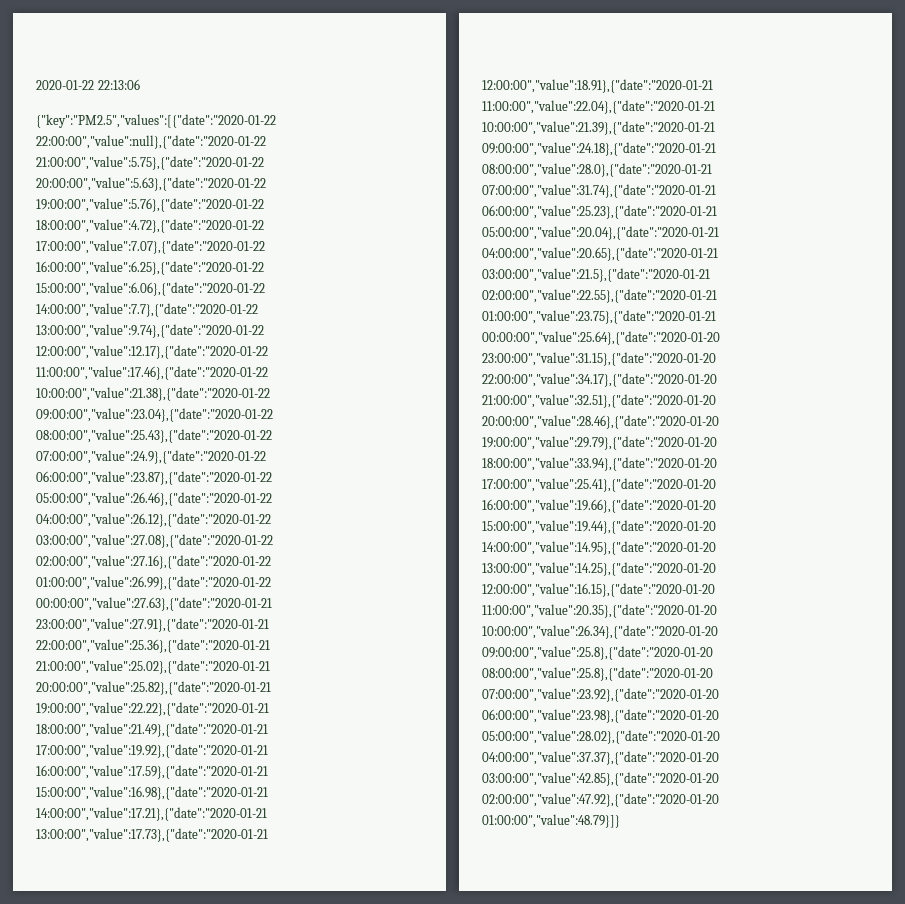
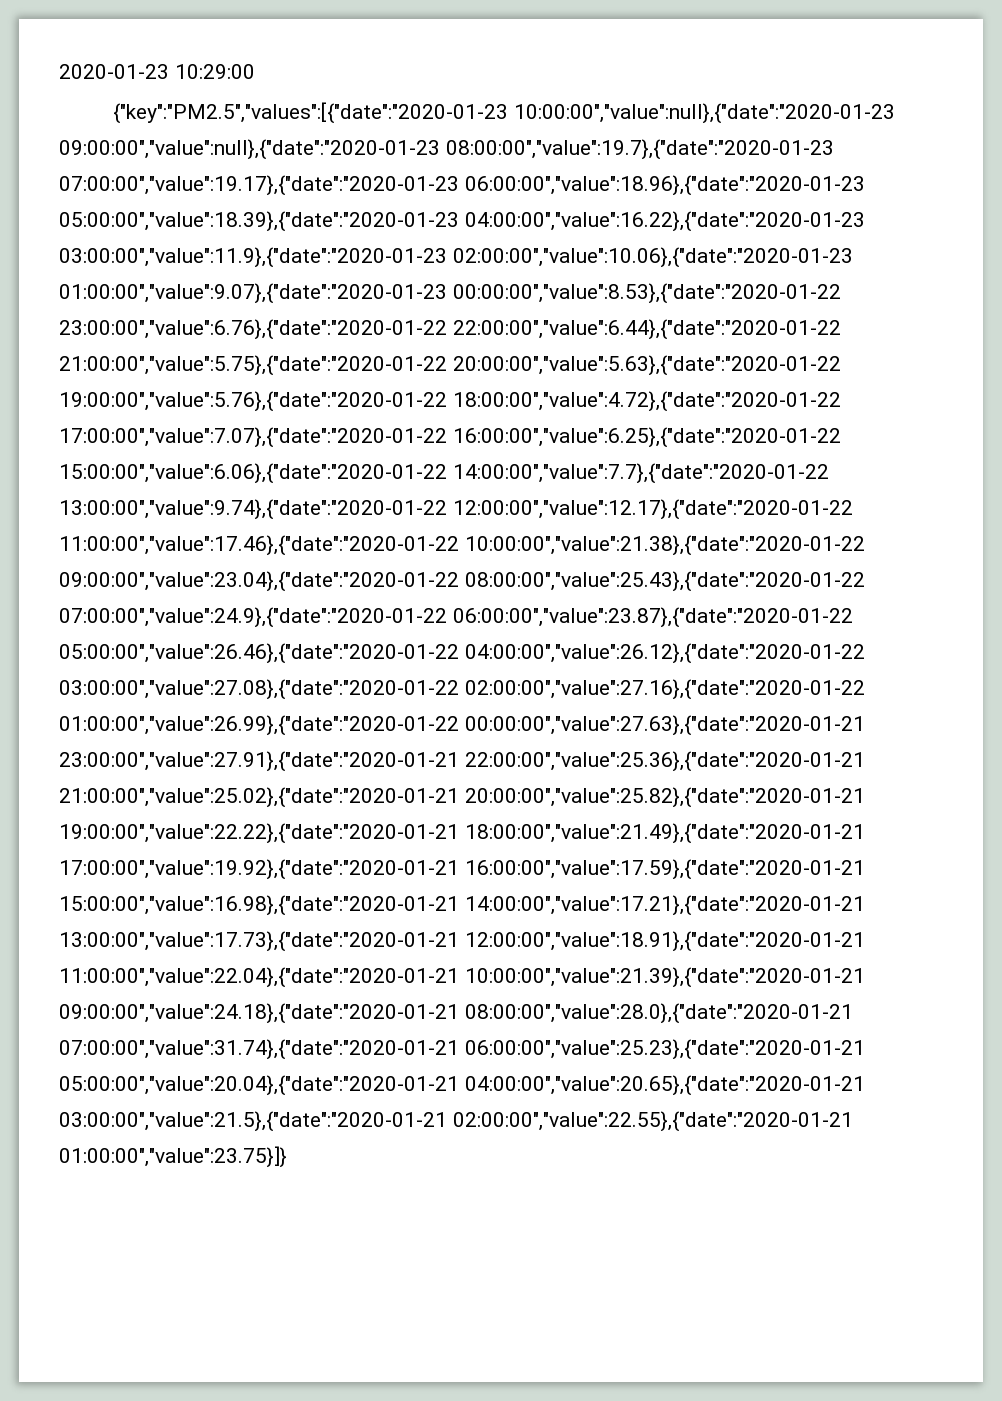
- 2020-01-22 22:13:06
- {"key":"PM2.5","values":[{"date":"2020-01-22 22:00:00","value":null},{"date":"2020-01-22 21:00:00","value":5.75},{"date":"2020-01-22 20:00:00","value":5.63},{"date":"2020-01-22 19:00:00","value":5.76},{"date":"2020-01-22 18:00:00","value":4.72},{"date":"2020-01-22 17:00:00","value":7.07},{"date":"2020-01-22 16:00:00","value":6.25},{"date":"2020-01-22 15:00:00","value":6.06},{"date":"2020-01-22 14:00:00","value":7.7},{"date":"2020-01-22 13:00:00","value":9.74},{"date":"2020-01-22 12:00:00","value":12.17},{"date":"2020-01-22 11:00:00","value":17.46},{"date":"2020-01-22 10:00:00","value":21.38},{"date":"2020-01-22 09:00:00","value":23.04},{"date":"2020-01-22 08:00:00","value":25.43},{"date":"2020-01-22 07:00:00","value":24.9},{"date":"2020-01-22 06:00:00","value":23.87},{"date":"2020-01-22 05:00:00","value":26.46},{"date":"2020-01-22 04:00:00","value":26.12},{"date":"2020-01-22 03:00:00","value":27.08},{"date":"2020-01-22 02:00:00","value":27.16},{"date":"2020-01-22 01:00:00","value":26.99},{"date":"2020-01-22 00:00:00","value":27.63},{"date":"2020-01-21 23:00:00","value":27.91},{"date":"2020-01-21 22:00:00","value":25.36},{"date":"2020-01-21 21:00:00","value":25.02},{"date":"2020-01-21 20:00:00","value":25.82},{"date":"2020-01-21 19:00:00","value":22.22},{"date":"2020-01-21 18:00:00","value":21.49},{"date":"2020-01-21 17:00:00","value":19.92},{"date":"2020-01-21 16:00:00","value":17.59},{"date":"2020-01-21 15:00:00","value":16.98},{"date":"2020-01-21 14:00:00","value":17.21},{"date":"2020-01-21 13:00:00","value":17.73},{"date":"2020-01-21 12:00:00","value":18.91},{"date":"2020-01-21 11:00:00","value":22.04},{"date":"2020-01-21 10:00:00","value":21.39},{"date":"2020-01-21 09:00:00","value":24.18},{"date":"2020-01-21 08:00:00","value":28.0},{"date":"2020-01-21 07:00:00","value":31.74},{"date":"2020-01-21 06:00:00","value":25.23},{"date":"2020-01-21 05:00:00","value":20.04},{"date":"2020-01-21 04:00:00","value":20.65},{"date":"2020-01-21 03:00:00","value":21.5},{"date":"2020-01-21 02:00:00","value":22.55},{"date":"2020-01-21 01:00:00","value":23.75},{"date":"2020-01-21 00:00:00","value":25.64},{"date":"2020-01-20 23:00:00","value":31.15},{"date":"2020-01-20 22:00:00","value":34.17},{"date":"2020-01-20 21:00:00","value":32.51},{"date":"2020-01-20 20:00:00","value":28.46},{"date":"2020-01-20 19:00:00","value":29.79},{"date":"2020-01-20 18:00:00","value":33.94},{"date":"2020-01-20 17:00:00","value":25.41},{"date":"2020-01-20 16:00:00","value":19.66},{"date":"2020-01-20 15:00:00","value":19.44},{"date":"2020-01-20 14:00:00","value":14.95},{"date":"2020-01-20 13:00:00","value":14.25},{"date":"2020-01-20 12:00:00","value":16.15},{"date":"2020-01-20 11:00:00","value":20.35},{"date":"2020-01-20 10:00:00","value":26.34},{"date":"2020-01-20 09:00:00","value":25.8},{"date":"2020-01-20 08:00:00","value":25.8},{"date":"2020-01-20 07:00:00","value":23.92},{"date":"2020-01-20 06:00:00","value":23.98},{"date":"2020-01-20 05:00:00","value":28.02},{"date":"2020-01-20 04:00:00","value":37.37},{"date":"2020-01-20 03:00:00","value":42.85},{"date":"2020-01-20 02:00:00","value":47.92},{"date":"2020-01-20 01:00:00","value":48.79}]}
+ 2020-01-23 10:29:00
+ {"key":"PM2.5","values":[{"date":"2020-01-23 10:00:00","value":null},{"date":"2020-01-23 09:00:00","value":null},{"date":"2020-01-23 08:00:00","value":19.7},{"date":"2020-01-23 07:00:00","value":19.17},{"date":"2020-01-23 06:00:00","value":18.96},{"date":"2020-01-23 05:00:00","value":18.39},{"date":"2020-01-23 04:00:00","value":16.22},{"date":"2020-01-23 03:00:00","value":11.9},{"date":"2020-01-23 02:00:00","value":10.06},{"date":"2020-01-23 01:00:00","value":9.07},{"date":"2020-01-23 00:00:00","value":8.53},{"date":"2020-01-22 23:00:00","value":6.76},{"date":"2020-01-22 22:00:00","value":6.44},{"date":"2020-01-22 21:00:00","value":5.75},{"date":"2020-01-22 20:00:00","value":5.63},{"date":"2020-01-22 19:00:00","value":5.76},{"date":"2020-01-22 18:00:00","value":4.72},{"date":"2020-01-22 17:00:00","value":7.07},{"date":"2020-01-22 16:00:00","value":6.25},{"date":"2020-01-22 15:00:00","value":6.06},{"date":"2020-01-22 14:00:00","value":7.7},{"date":"2020-01-22 13:00:00","value":9.74},{"date":"2020-01-22 12:00:00","value":12.17},{"date":"2020-01-22 11:00:00","value":17.46},{"date":"2020-01-22 10:00:00","value":21.38},{"date":"2020-01-22 09:00:00","value":23.04},{"date":"2020-01-22 08:00:00","value":25.43},{"date":"2020-01-22 07:00:00","value":24.9},{"date":"2020-01-22 06:00:00","value":23.87},{"date":"2020-01-22 05:00:00","value":26.46},{"date":"2020-01-22 04:00:00","value":26.12},{"date":"2020-01-22 03:00:00","value":27.08},{"date":"2020-01-22 02:00:00","value":27.16},{"date":"2020-01-22 01:00:00","value":26.99},{"date":"2020-01-22 00:00:00","value":27.63},{"date":"2020-01-21 23:00:00","value":27.91},{"date":"2020-01-21 22:00:00","value":25.36},{"date":"2020-01-21 21:00:00","value":25.02},{"date":"2020-01-21 20:00:00","value":25.82},{"date":"2020-01-21 19:00:00","value":22.22},{"date":"2020-01-21 18:00:00","value":21.49},{"date":"2020-01-21 17:00:00","value":19.92},{"date":"2020-01-21 16:00:00","value":17.59},{"date":"2020-01-21 15:00:00","value":16.98},{"date":"2020-01-21 14:00:00","value":17.21},{"date":"2020-01-21 13:00:00","value":17.73},{"date":"2020-01-21 12:00:00","value":18.91},{"date":"2020-01-21 11:00:00","value":22.04},{"date":"2020-01-21 10:00:00","value":21.39},{"date":"2020-01-21 09:00:00","value":24.18},{"date":"2020-01-21 08:00:00","value":28.0},{"date":"2020-01-21 07:00:00","value":31.74},{"date":"2020-01-21 06:00:00","value":25.23},{"date":"2020-01-21 05:00:00","value":20.04},{"date":"2020-01-21 04:00:00","value":20.65},{"date":"2020-01-21 03:00:00","value":21.5},{"date":"2020-01-21 02:00:00","value":22.55},{"date":"2020-01-21 01:00:00","value":23.75}]}

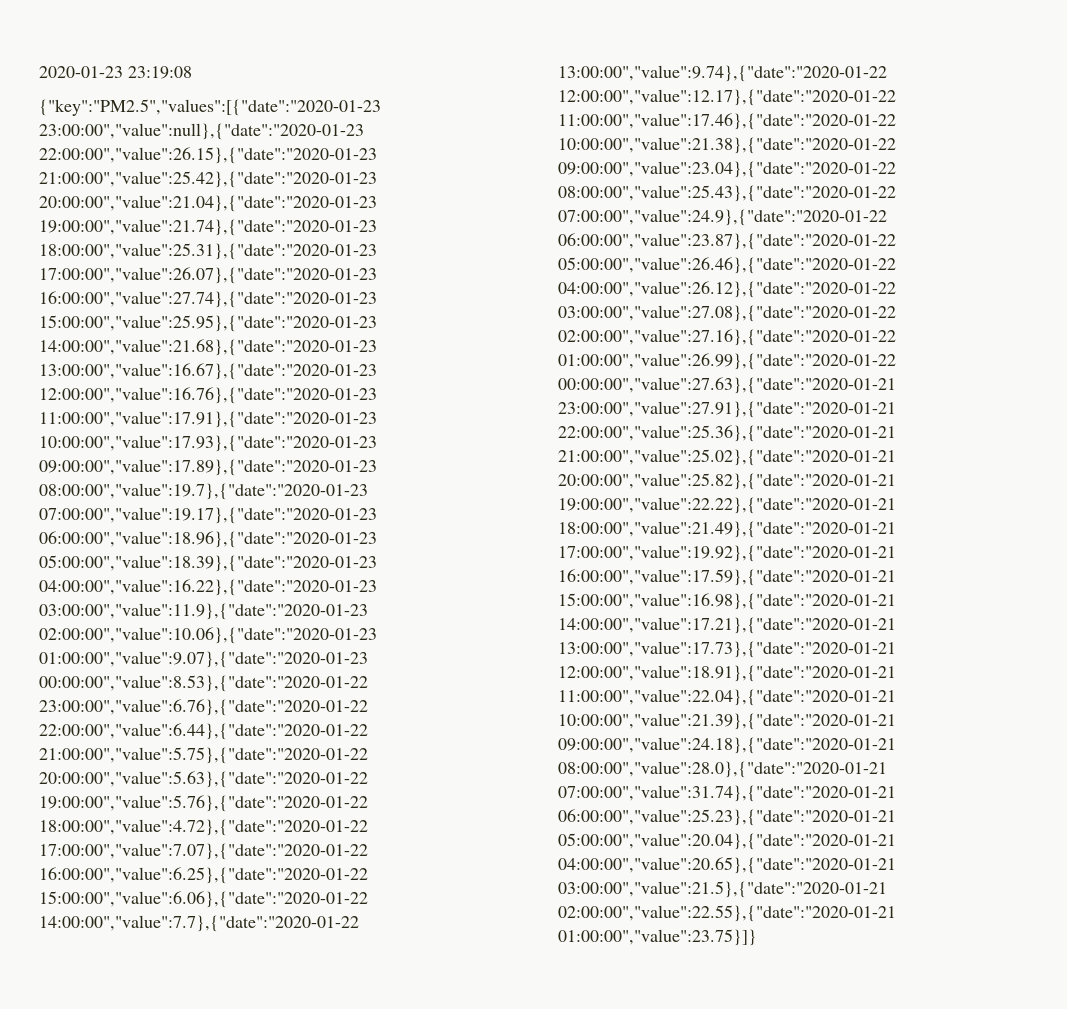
- 2020-01-23 10:29:00
+ 2020-01-23 23:19:08
- {"key":"PM2.5","values":[{"date":"2020-01-23 10:00:00","value":null},{"date":"2020-01-23 09:00:00","value":null},{"date":"2020-01-23 08:00:00","value":19.7},{"date":"2020-01-23 07:00:00","value":19.17},{"date":"2020-01-23 06:00:00","value":18.96},{"date":"2020-01-23 05:00:00","value":18.39},{"date":"2020-01-23 04:00:00","value":16.22},{"date":"2020-01-23 03:00:00","value":11.9},{"date":"2020-01-23 02:00:00","value":10.06},{"date":"2020-01-23 01:00:00","value":9.07},{"date":"2020-01-23 00:00:00","value":8.53},{"date":"2020-01-22 23:00:00","value":6.76},{"date":"2020-01-22 22:00:00","value":6.44},{"date":"2020-01-22 21:00:00","value":5.75},{"date":"2020-01-22 20:00:00","value":5.63},{"date":"2020-01-22 19:00:00","value":5.76},{"date":"2020-01-22 18:00:00","value":4.72},{"date":"2020-01-22 17:00:00","value":7.07},{"date":"2020-01-22 16:00:00","value":6.25},{"date":"2020-01-22 15:00:00","value":6.06},{"date":"2020-01-22 14:00:00","value":7.7},{"date":"2020-01-22 13:00:00","value":9.74},{"date":"2020-01-22 12:00:00","value":12.17},{"date":"2020-01-22 11:00:00","value":17.46},{"date":"2020-01-22 10:00:00","value":21.38},{"date":"2020-01-22 09:00:00","value":23.04},{"date":"2020-01-22 08:00:00","value":25.43},{"date":"2020-01-22 07:00:00","value":24.9},{"date":"2020-01-22 06:00:00","value":23.87},{"date":"2020-01-22 05:00:00","value":26.46},{"date":"2020-01-22 04:00:00","value":26.12},{"date":"2020-01-22 03:00:00","value":27.08},{"date":"2020-01-22 02:00:00","value":27.16},{"date":"2020-01-22 01:00:00","value":26.99},{"date":"2020-01-22 00:00:00","value":27.63},{"date":"2020-01-21 23:00:00","value":27.91},{"date":"2020-01-21 22:00:00","value":25.36},{"date":"2020-01-21 21:00:00","value":25.02},{"date":"2020-01-21 20:00:00","value":25.82},{"date":"2020-01-21 19:00:00","value":22.22},{"date":"2020-01-21 18:00:00","value":21.49},{"date":"2020-01-21 17:00:00","value":19.92},{"date":"2020-01-21 16:00:00","value":17.59},{"date":"2020-01-21 15:00:00","value":16.98},{"date":"2020-01-21 14:00:00","value":17.21},{"date":"2020-01-21 13:00:00","value":17.73},{"date":"2020-01-21 12:00:00","value":18.91},{"date":"2020-01-21 11:00:00","value":22.04},{"date":"2020-01-21 10:00:00","value":21.39},{"date":"2020-01-21 09:00:00","value":24.18},{"date":"2020-01-21 08:00:00","value":28.0},{"date":"2020-01-21 07:00:00","value":31.74},{"date":"2020-01-21 06:00:00","value":25.23},{"date":"2020-01-21 05:00:00","value":20.04},{"date":"2020-01-21 04:00:00","value":20.65},{"date":"2020-01-21 03:00:00","value":21.5},{"date":"2020-01-21 02:00:00","value":22.55},{"date":"2020-01-21 01:00:00","value":23.75}]}
+ {"key":"PM2.5","values":[{"date":"2020-01-23 23:00:00","value":null},{"date":"2020-01-23 22:00:00","value":26.15},{"date":"2020-01-23 21:00:00","value":25.42},{"date":"2020-01-23 20:00:00","value":21.04},{"date":"2020-01-23 19:00:00","value":21.74},{"date":"2020-01-23 18:00:00","value":25.31},{"date":"2020-01-23 17:00:00","value":26.07},{"date":"2020-01-23 16:00:00","value":27.74},{"date":"2020-01-23 15:00:00","value":25.95},{"date":"2020-01-23 14:00:00","value":21.68},{"date":"2020-01-23 13:00:00","value":16.67},{"date":"2020-01-23 12:00:00","value":16.76},{"date":"2020-01-23 11:00:00","value":17.91},{"date":"2020-01-23 10:00:00","value":17.93},{"date":"2020-01-23 09:00:00","value":17.89},{"date":"2020-01-23 08:00:00","value":19.7},{"date":"2020-01-23 07:00:00","value":19.17},{"date":"2020-01-23 06:00:00","value":18.96},{"date":"2020-01-23 05:00:00","value":18.39},{"date":"2020-01-23 04:00:00","value":16.22},{"date":"2020-01-23 03:00:00","value":11.9},{"date":"2020-01-23 02:00:00","value":10.06},{"date":"2020-01-23 01:00:00","value":9.07},{"date":"2020-01-23 00:00:00","value":8.53},{"date":"2020-01-22 23:00:00","value":6.76},{"date":"2020-01-22 22:00:00","value":6.44},{"date":"2020-01-22 21:00:00","value":5.75},{"date":"2020-01-22 20:00:00","value":5.63},{"date":"2020-01-22 19:00:00","value":5.76},{"date":"2020-01-22 18:00:00","value":4.72},{"date":"2020-01-22 17:00:00","value":7.07},{"date":"2020-01-22 16:00:00","value":6.25},{"date":"2020-01-22 15:00:00","value":6.06},{"date":"2020-01-22 14:00:00","value":7.7},{"date":"2020-01-22 13:00:00","value":9.74},{"date":"2020-01-22 12:00:00","value":12.17},{"date":"2020-01-22 11:00:00","value":17.46},{"date":"2020-01-22 10:00:00","value":21.38},{"date":"2020-01-22 09:00:00","value":23.04},{"date":"2020-01-22 08:00:00","value":25.43},{"date":"2020-01-22 07:00:00","value":24.9},{"date":"2020-01-22 06:00:00","value":23.87},{"date":"2020-01-22 05:00:00","value":26.46},{"date":"2020-01-22 04:00:00","value":26.12},{"date":"2020-01-22 03:00:00","value":27.08},{"date":"2020-01-22 02:00:00","value":27.16},{"date":"2020-01-22 01:00:00","value":26.99},{"date":"2020-01-22 00:00:00","value":27.63},{"date":"2020-01-21 23:00:00","value":27.91},{"date":"2020-01-21 22:00:00","value":25.36},{"date":"2020-01-21 21:00:00","value":25.02},{"date":"2020-01-21 20:00:00","value":25.82},{"date":"2020-01-21 19:00:00","value":22.22},{"date":"2020-01-21 18:00:00","value":21.49},{"date":"2020-01-21 17:00:00","value":19.92},{"date":"2020-01-21 16:00:00","value":17.59},{"date":"2020-01-21 15:00:00","value":16.98},{"date":"2020-01-21 14:00:00","value":17.21},{"date":"2020-01-21 13:00:00","value":17.73},{"date":"2020-01-21 12:00:00","value":18.91},{"date":"2020-01-21 11:00:00","value":22.04},{"date":"2020-01-21 10:00:00","value":21.39},{"date":"2020-01-21 09:00:00","value":24.18},{"date":"2020-01-21 08:00:00","value":28.0},{"date":"2020-01-21 07:00:00","value":31.74},{"date":"2020-01-21 06:00:00","value":25.23},{"date":"2020-01-21 05:00:00","value":20.04},{"date":"2020-01-21 04:00:00","value":20.65},{"date":"2020-01-21 03:00:00","value":21.5},{"date":"2020-01-21 02:00:00","value":22.55},{"date":"2020-01-21 01:00:00","value":23.75}]}

